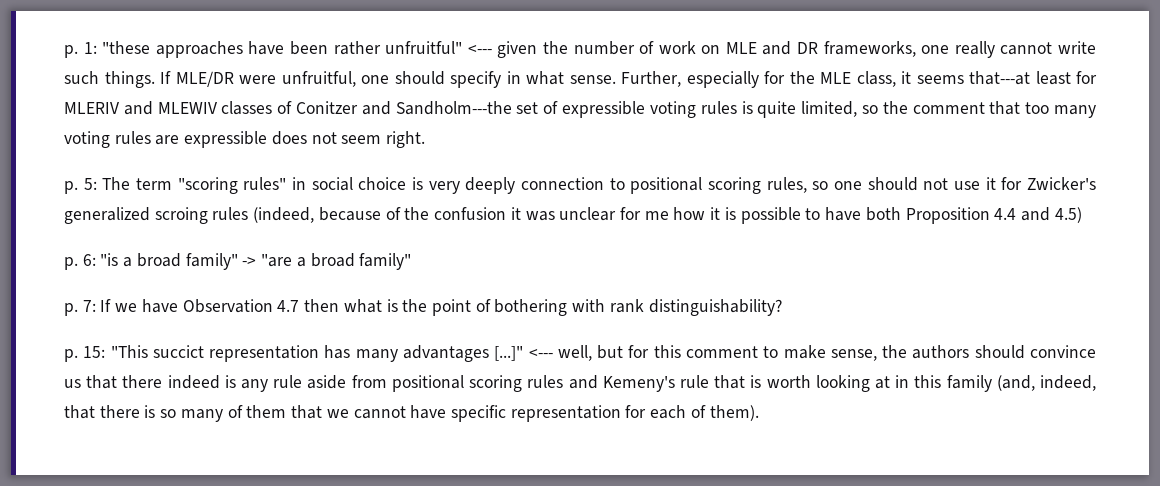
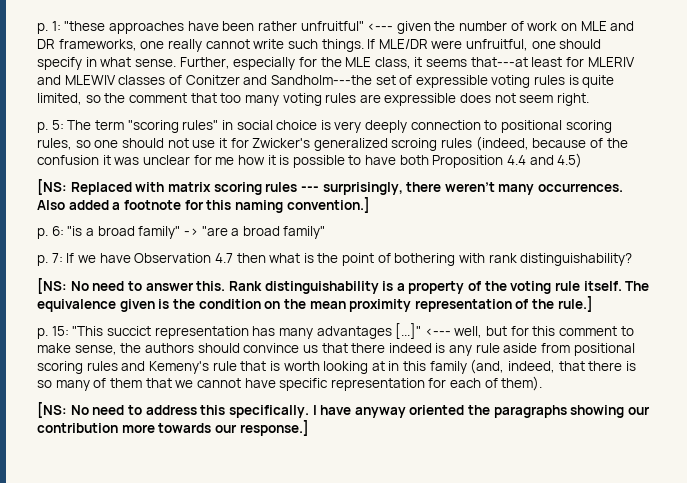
+ [NS: Replaced with matrix scoring rules --- surprisingly, there weren’t many occurrences. Also added a footnote for this naming convention.]
+ [NS: No need to answer this. Rank distinguishability is a property of the voting rule itself. The equivalence given is the condition on the mean proximity representation of the rule.]
+ [NS: No need to address this specifically. I have anyway oriented the paragraphs showing our contribution more towards our response.]

